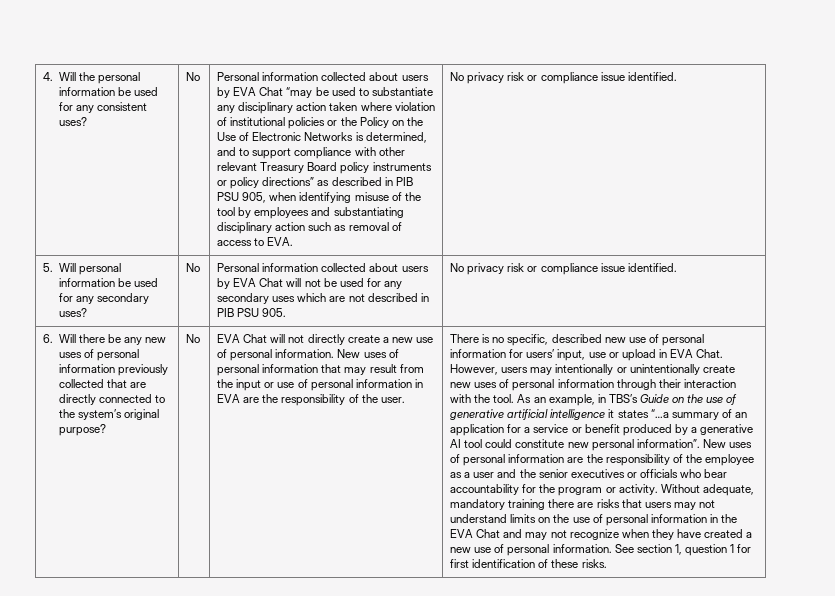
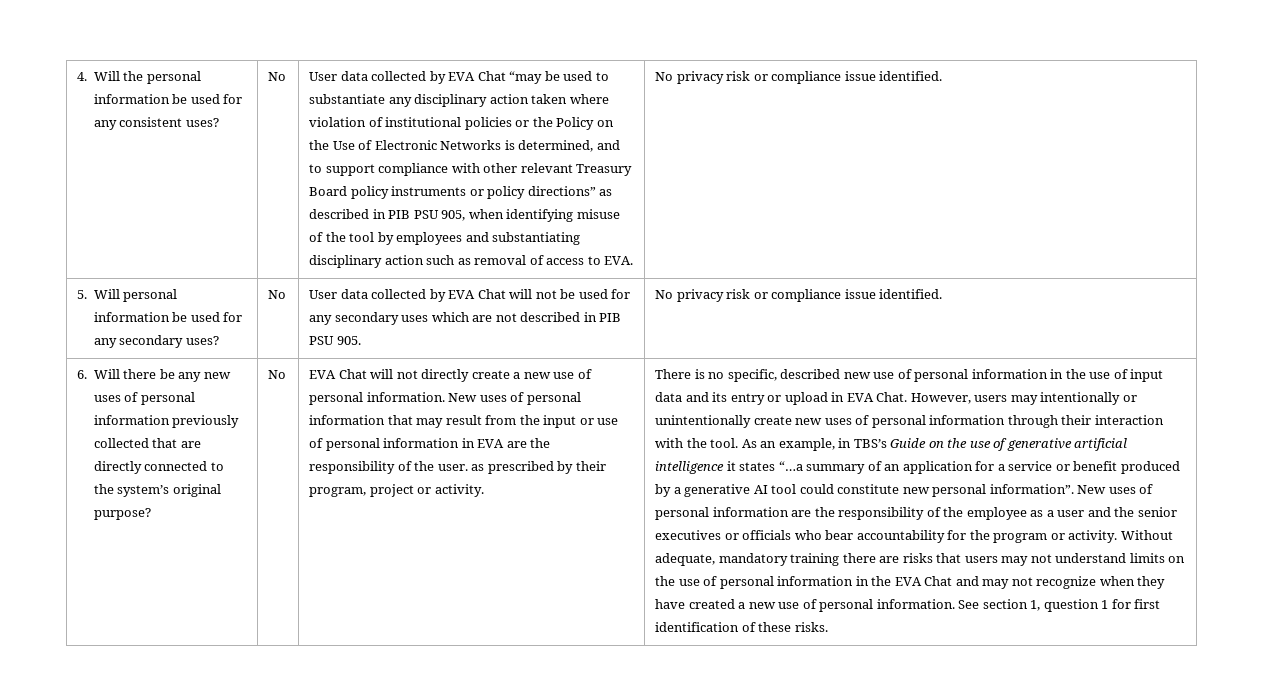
- Personal information collected about users by EVA Chat “may be used to substantiate any disciplinary action taken where violation of institutional policies or the Policy on the Use of Electronic Networks is determined, and to support compliance with other relevant Treasury Board policy instruments or policy directions” as described in PIB PSU 905, when identifying misuse of the tool by employees and substantiating disciplinary action such as removal of access to EVA.
+ User data collected by EVA Chat “may be used to substantiate any disciplinary action taken where violation of institutional policies or the Policy on the Use of Electronic Networks is determined, and to support compliance with other relevant Treasury Board policy instruments or policy directions” as described in PIB PSU 905, when identifying misuse of the tool by employees and substantiating disciplinary action such as removal of access to EVA.
- Personal information collected about users by EVA Chat will not be used for any secondary uses which are not described in PIB PSU 905.
+ User data collected by EVA Chat will not be used for any secondary uses which are not described in PIB PSU 905.
- New uses of personal information that may result from the input or use of personal information in EVA are the responsibility of the user.
+ New uses of personal information that may result from the input or use of personal information in EVA are the responsibility of the user. as prescribed by their program, project or activity.
- There is no specific, described new use of personal information for users’ input, use or upload in EVA Chat.
+ There is no specific, described new use of personal information in the use of input data and its entry or upload in EVA Chat.

